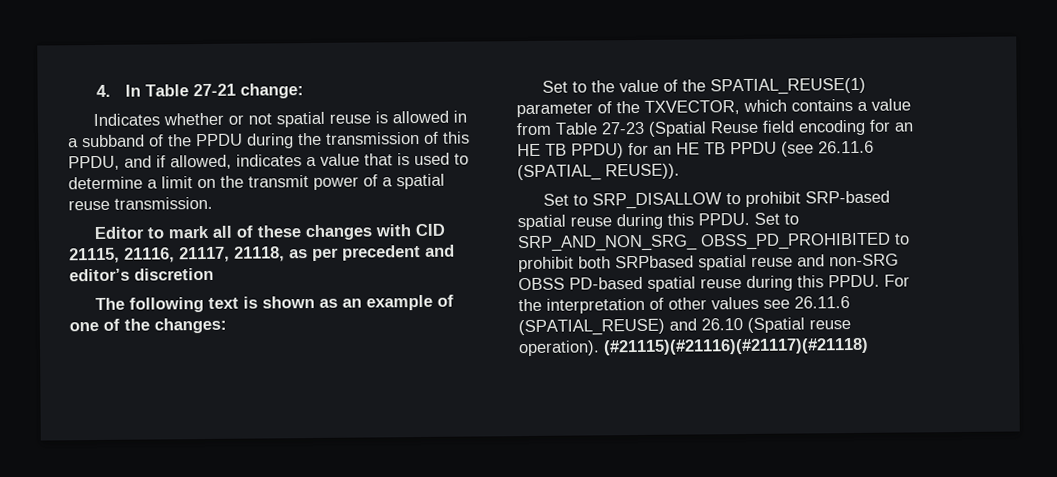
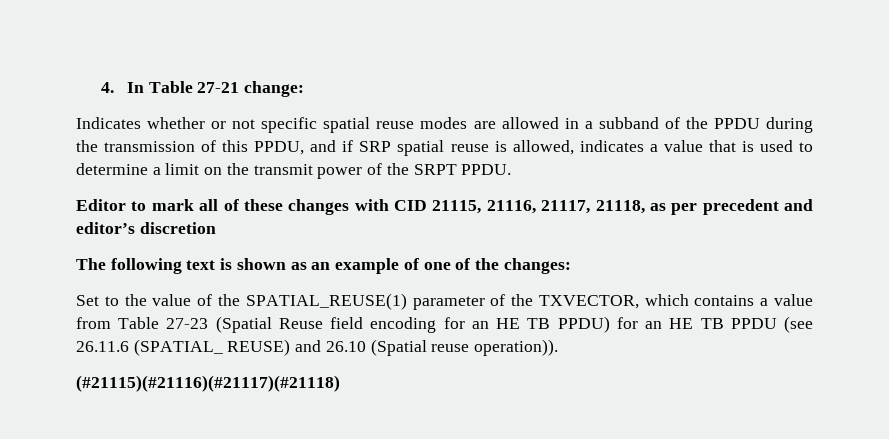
- Indicates whether or not spatial reuse is allowed in a subband of the PPDU during the transmission of this PPDU, and if allowed, indicates a value that is used to determine a limit on the transmit power of a spatial reuse transmission.
+ Indicates whether or not specific spatial reuse modes are allowed in a subband of the PPDU during the transmission of this PPDU, and if SRP spatial reuse is allowed, indicates a value that is used to determine a limit on the transmit power of the SRPT PPDU.
- Set to the value of the SPATIAL_REUSE(1) parameter of the TXVECTOR, which contains a value from Table 27-23 (Spatial Reuse field encoding for an HE TB PPDU) for an HE TB PPDU (see 26.11.6 (SPATIAL_ REUSE)).
- Set to SRP_DISALLOW to prohibit SRP-based spatial reuse during this PPDU. Set to SRP_AND_NON_SRG_ OBSS_PD_PROHIBITED to prohibit both SRPbased spatial reuse and non-SRG OBSS PD-based spatial reuse during this PPDU. For the interpretation of other values see 26.11.6 (SPATIAL_REUSE) and 26.10 (Spatial reuse operation). (#21115)(#21116)(#21117)(#21118)
+ Set to the value of the SPATIAL_REUSE(1) parameter of the TXVECTOR, which contains a value from Table 27-23 (Spatial Reuse field encoding for an HE TB PPDU) for an HE TB PPDU (see 26.11.6 (SPATIAL_ REUSE) and 26.10 (Spatial reuse operation)).
+ (#21115)(#21116)(#21117)(#21118)

